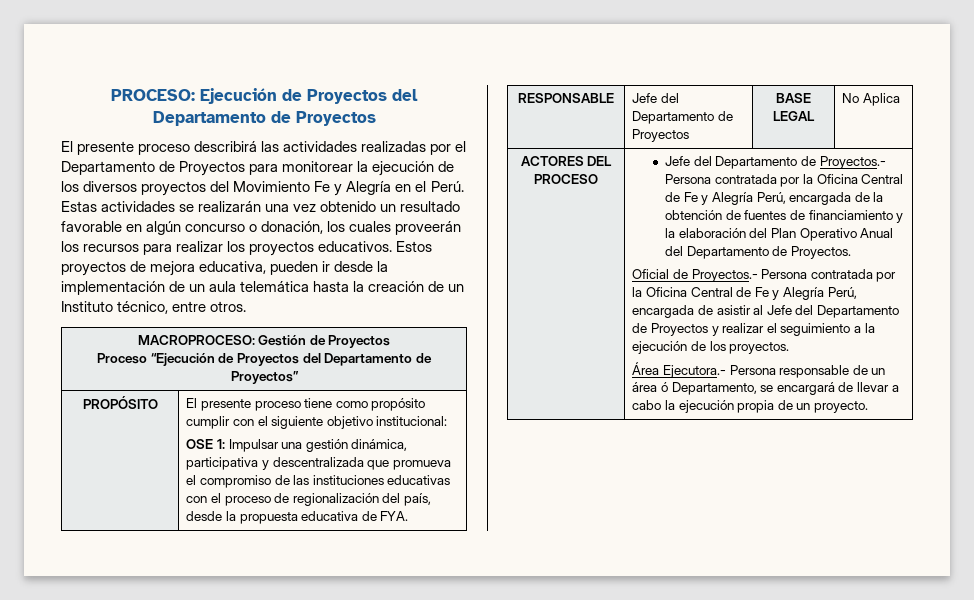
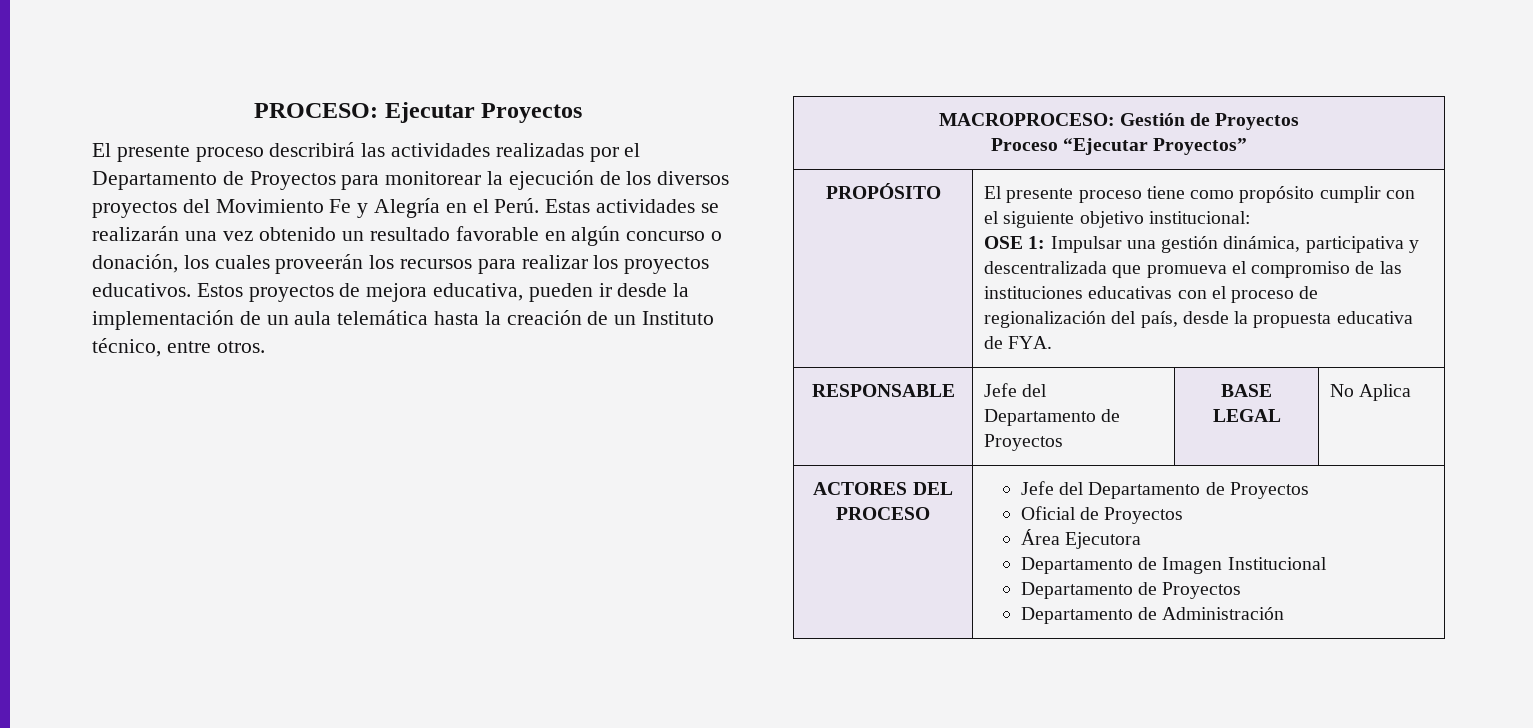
- PROCESO: Ejecución de Proyectos del Departamento de Proyectos
+ PROCESO: Ejecutar Proyectos
  MACROPROCESO: Gestión de Proyectos
- Proceso “Ejecución de Proyectos del Departamento de Proyectos”
+ Proceso “Ejecutar Proyectos”
- ACTORES DEL PROCESO | Jefe del Departamento de Proyectos.- Persona contratada por la Oficina Central de Fe y Alegría Perú, encargada de la obtención de fuentes de financiamiento y la elaboración del Plan Operativo Anual del Departamento de Proyectos.
- Oficial de Proyectos.- Persona contratada por la Oficina Central de Fe y Alegría Perú, encargada de asistir al Jefe del Departamento de Proyectos y realizar el seguimiento a la ejecución de los proyectos.
- Área Ejecutora.- Persona responsable de un área ó Departamento, se encargará de llevar a cabo la ejecución propia de un proyecto.
+ ACTORES DEL PROCESO | Jefe del Departamento de Proyectos
+ Oficial de Proyectos
+ Área Ejecutora
+ Departamento de Imagen Institucional
+ Departamento de Proyectos
+ Departamento de Administración

